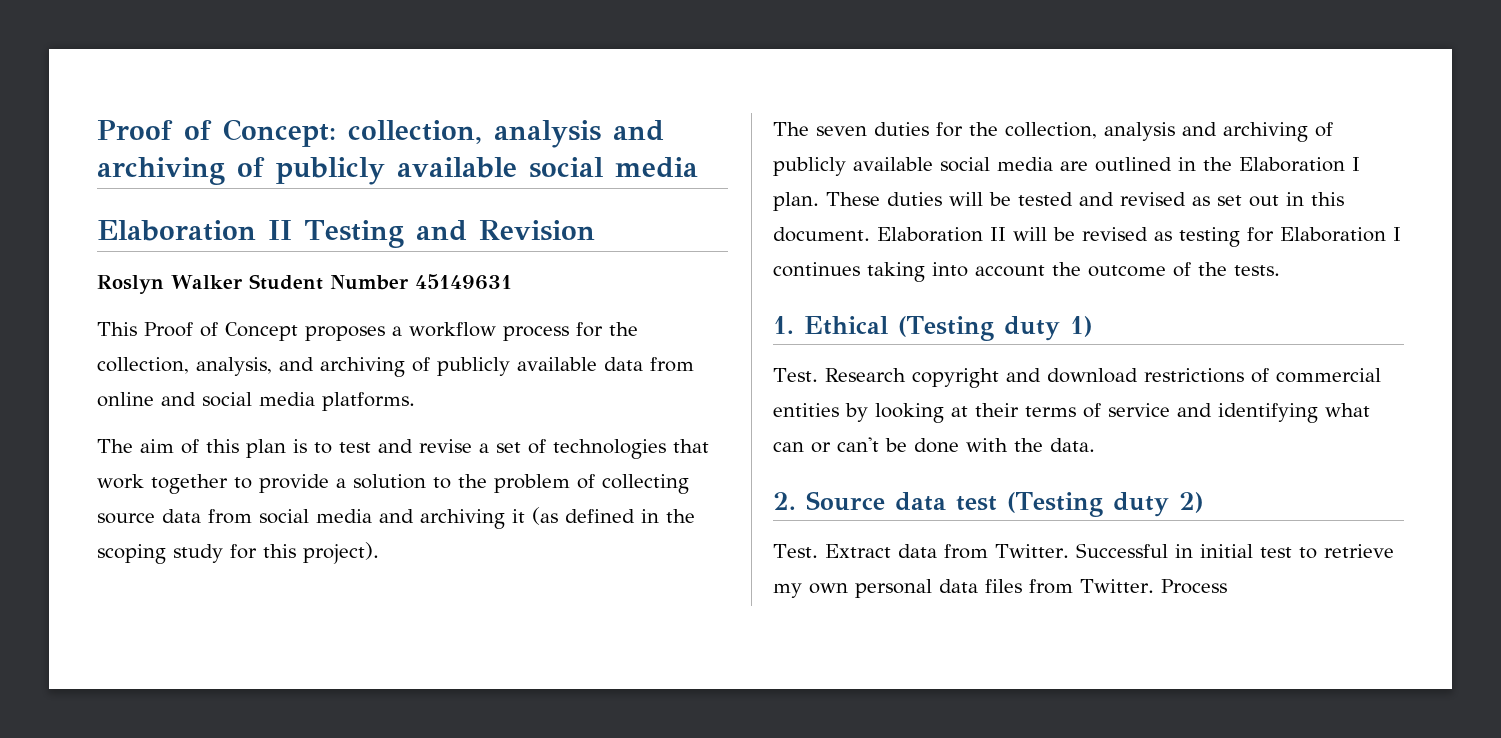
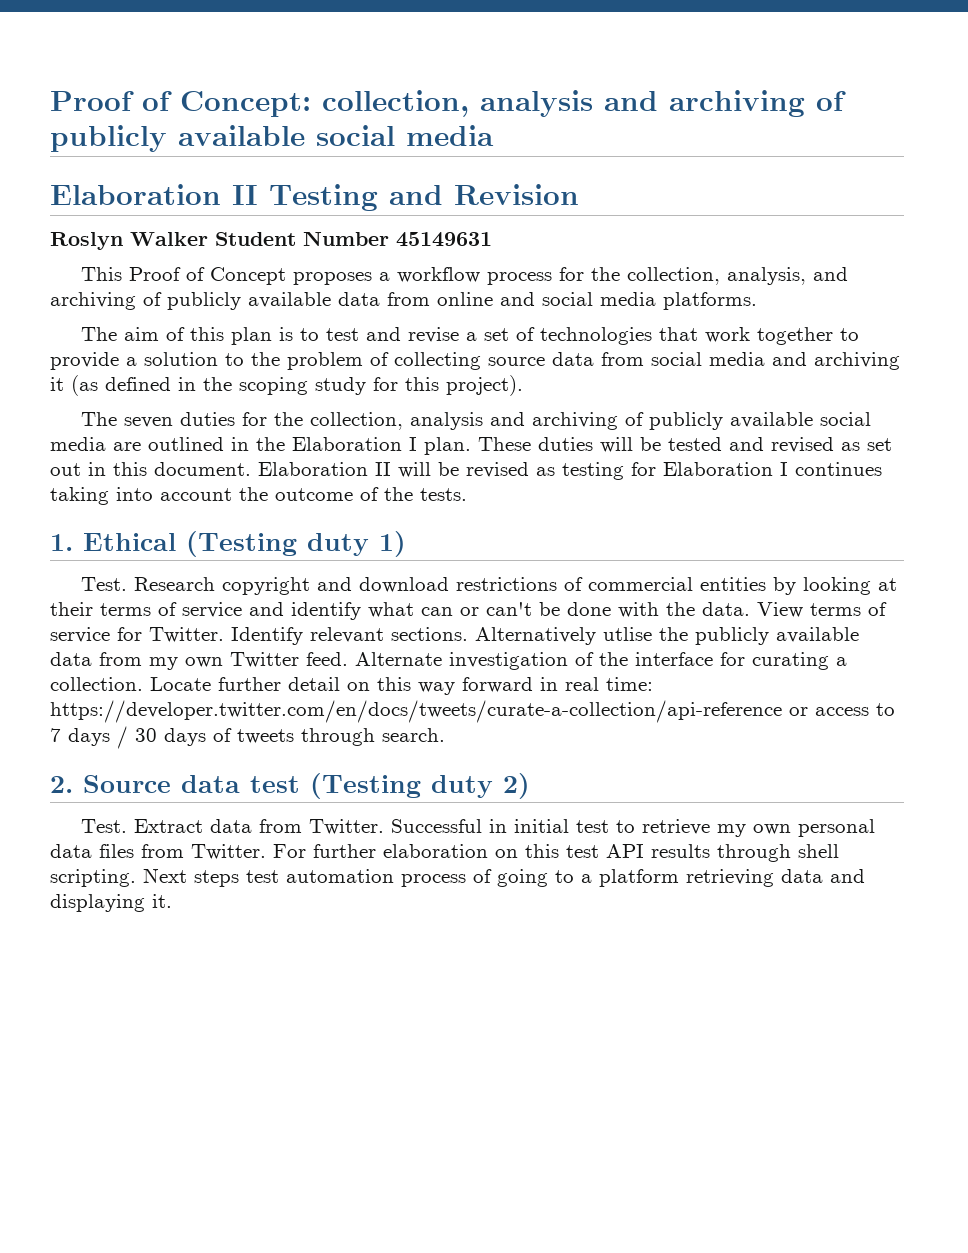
- Research copyright and download restrictions of commercial entities by looking at their terms of service and identifying what can or can't be done with the data.
+ Research copyright and download restrictions of commercial entities by looking at their terms of service and identify what can or can't be done with the data. View terms of service for Twitter. Identify relevant sections. Alternatively utlise the publicly available data from my own Twitter feed. Alternate investigation of the interface for curating a collection. Locate further detail on this way forward in real time: https://developer.twitter.com/en/docs/tweets/curate-a-collection/api-reference or access to 7 days / 30 days of tweets through search.
- Process
+ For further elaboration on this test API results through shell scripting. Next steps test automation process of going to a platform retrieving data and displaying it.

